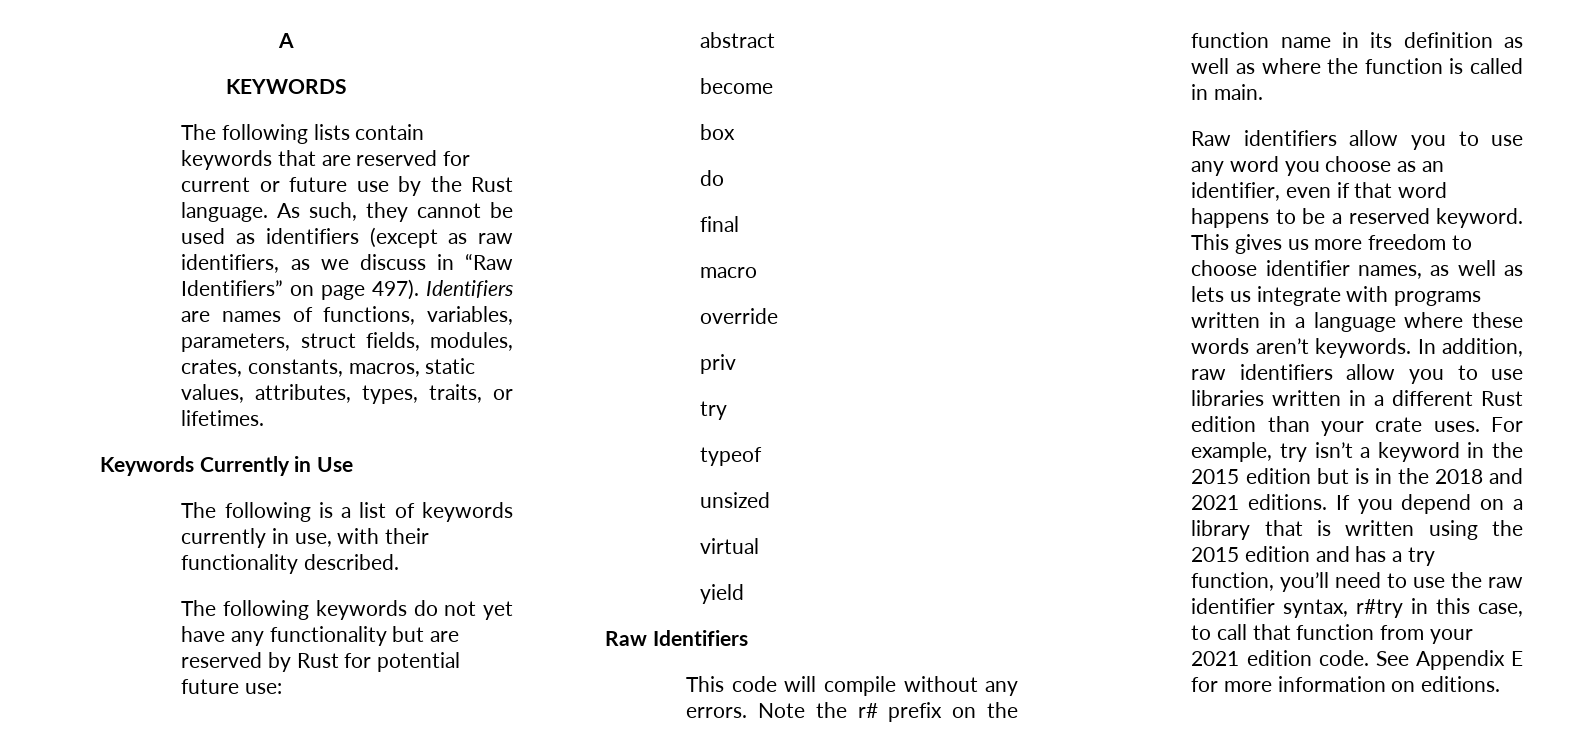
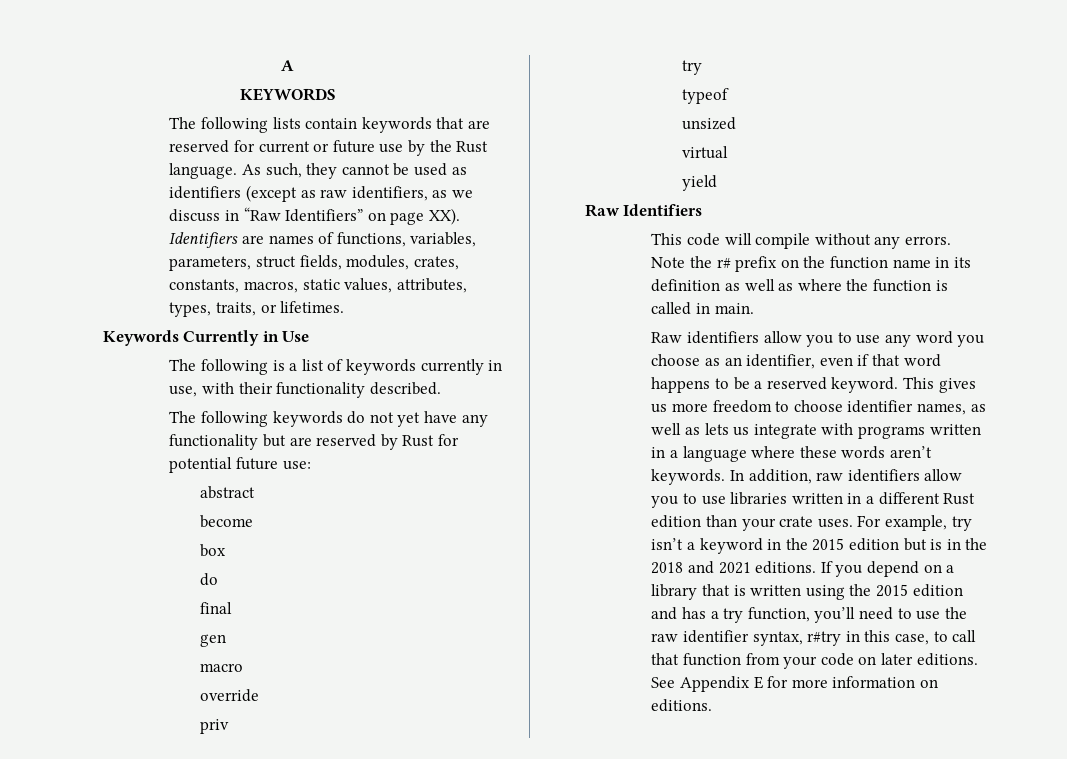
- As such, they cannot be used as identifiers (except as raw identifiers, as we discuss in “Raw Identifiers” on page 497). Identifiers are names of functions, variables, parameters, struct fields, modules, crates, constants, macros, static values, attributes, types, traits, or lifetimes.
+ As such, they cannot be used as identifiers (except as raw identifiers, as we discuss in “Raw Identifiers” on page XX). Identifiers are names of functions, variables, parameters, struct fields, modules, crates, constants, macros, static values, attributes, types, traits, or lifetimes.
+ gen
- If you depend on a library that is written using the 2015 edition and has a try function, you’ll need to use the raw identifier syntax, r#try in this case, to call that function from your 2021 edition code.
+ If you depend on a library that is written using the 2015 edition and has a try function, you’ll need to use the raw identifier syntax, r#try in this case, to call that function from your code on later editions.

